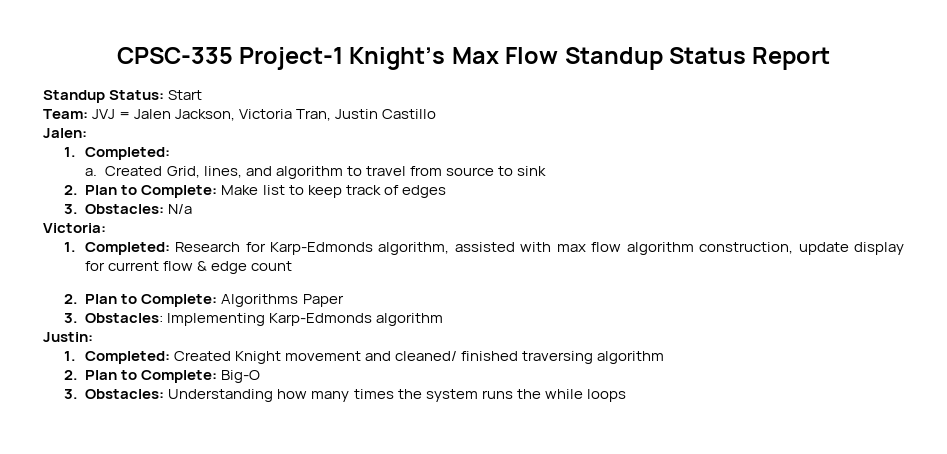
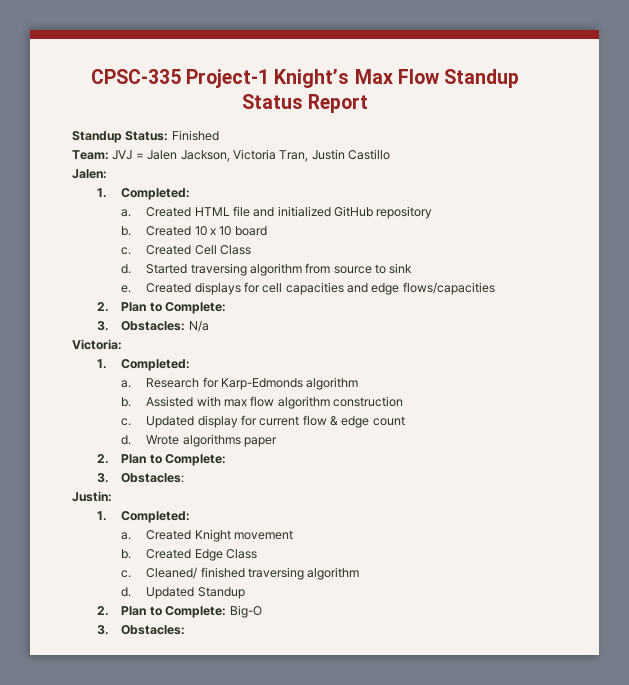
- Standup Status: Start
+ Standup Status: Finished
- Created Grid, lines, and algorithm to travel from source to sink
- 2. Plan to Complete: Make list to keep track of edges
+ Created HTML file and initialized GitHub repository
+ b. Created 10 x 10 board
+ c. Created Cell Class
+ d. Started traversing algorithm from source to sink
+ e. Created displays for cell capacities and edge flows/capacities
+ 2. Plan to Complete:
  Victoria:
- 1. Completed: Research for Karp-Edmonds algorithm, assisted with max flow algorithm construction, update display for current flow & edge count
+ 1. Completed:
+ a. Research for Karp-Edmonds algorithm
+ b. Assisted with max flow algorithm construction
+ c. Updated display for current flow & edge count
- 2. Plan to Complete: Algorithms Paper
- 3. Obstacles: Implementing Karp-Edmonds algorithm
+ d. Wrote algorithms paper
+ 2. Plan to Complete:
+ 3. Obstacles:
  Justin:
- 1. Completed: Created Knight movement and cleaned/ finished traversing algorithm
+ 1. Completed:
+ a. Created Knight movement
+ b. Created Edge Class
+ c. Cleaned/ finished traversing algorithm
+ d. Updated Standup
  2. Plan to Complete: Big-O
- 3. Obstacles: Understanding how many times the system runs the while loops
+ 3. Obstacles:

